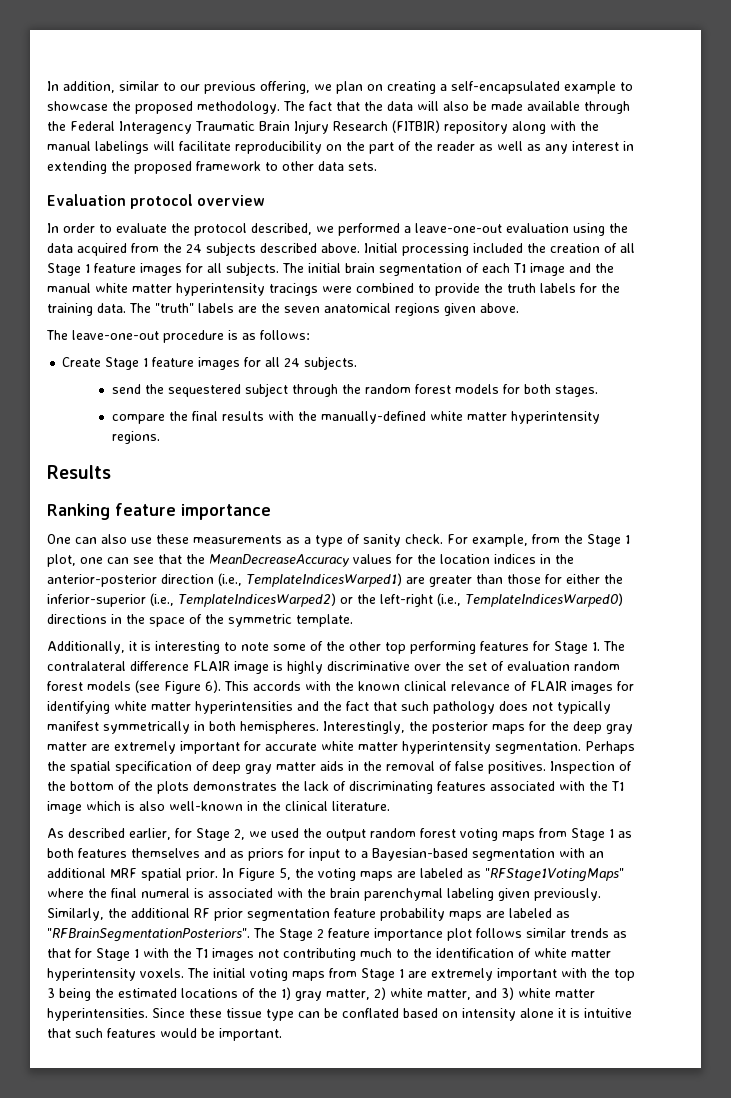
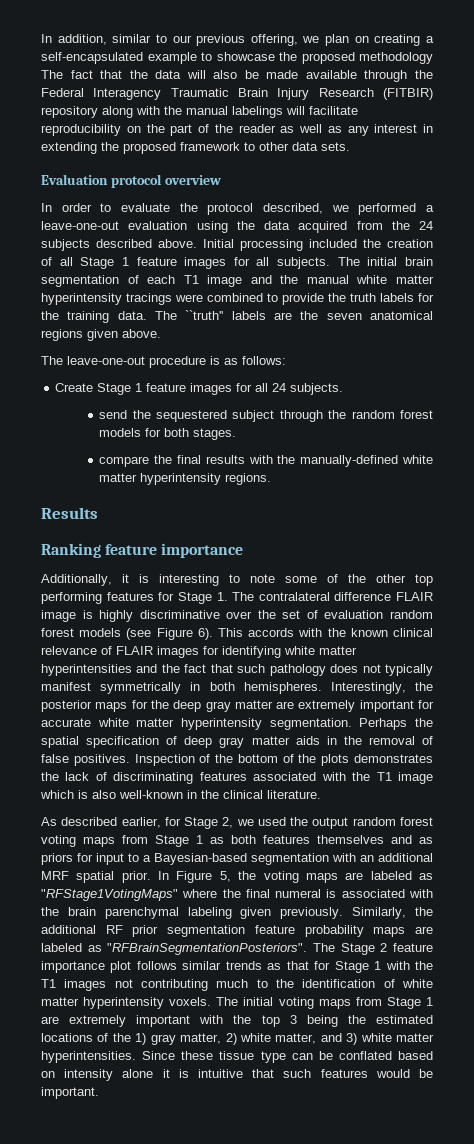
- In addition, similar to our previous offering, we plan on creating a self-encapsulated example to showcase the proposed methodology. The fact that the data will also be made available through the Federal Interagency Traumatic Brain Injury Research (FITBIR) repository along with the manual labelings will facilitate reproducibility on the part of the reader as well as any interest in extending the proposed framework to other data sets.
+ In addition, similar to our previous offering, we plan on creating a self-encapsulated example to showcase the proposed methodology The fact that the data will also be made available through the Federal Interagency Traumatic Brain Injury Research (FITBIR) repository along with the manual labelings will facilitate reproducibility on the part of the reader as well as any interest in extending the proposed framework to other data sets.
- The "truth" labels are the seven anatomical regions given above.
+ The ``truth'' labels are the seven anatomical regions given above.
- One can also use these measurements as a type of sanity check. For example, from the Stage 1 plot, one can see that the MeanDecreaseAccuracy values for the location indices in the anterior-posterior direction (i.e., TemplateIndicesWarped1) are greater than those for either the inferior-superior (i.e., TemplateIndicesWarped2) or the left-right (i.e., TemplateIndicesWarped0) directions in the space of the symmetric template.

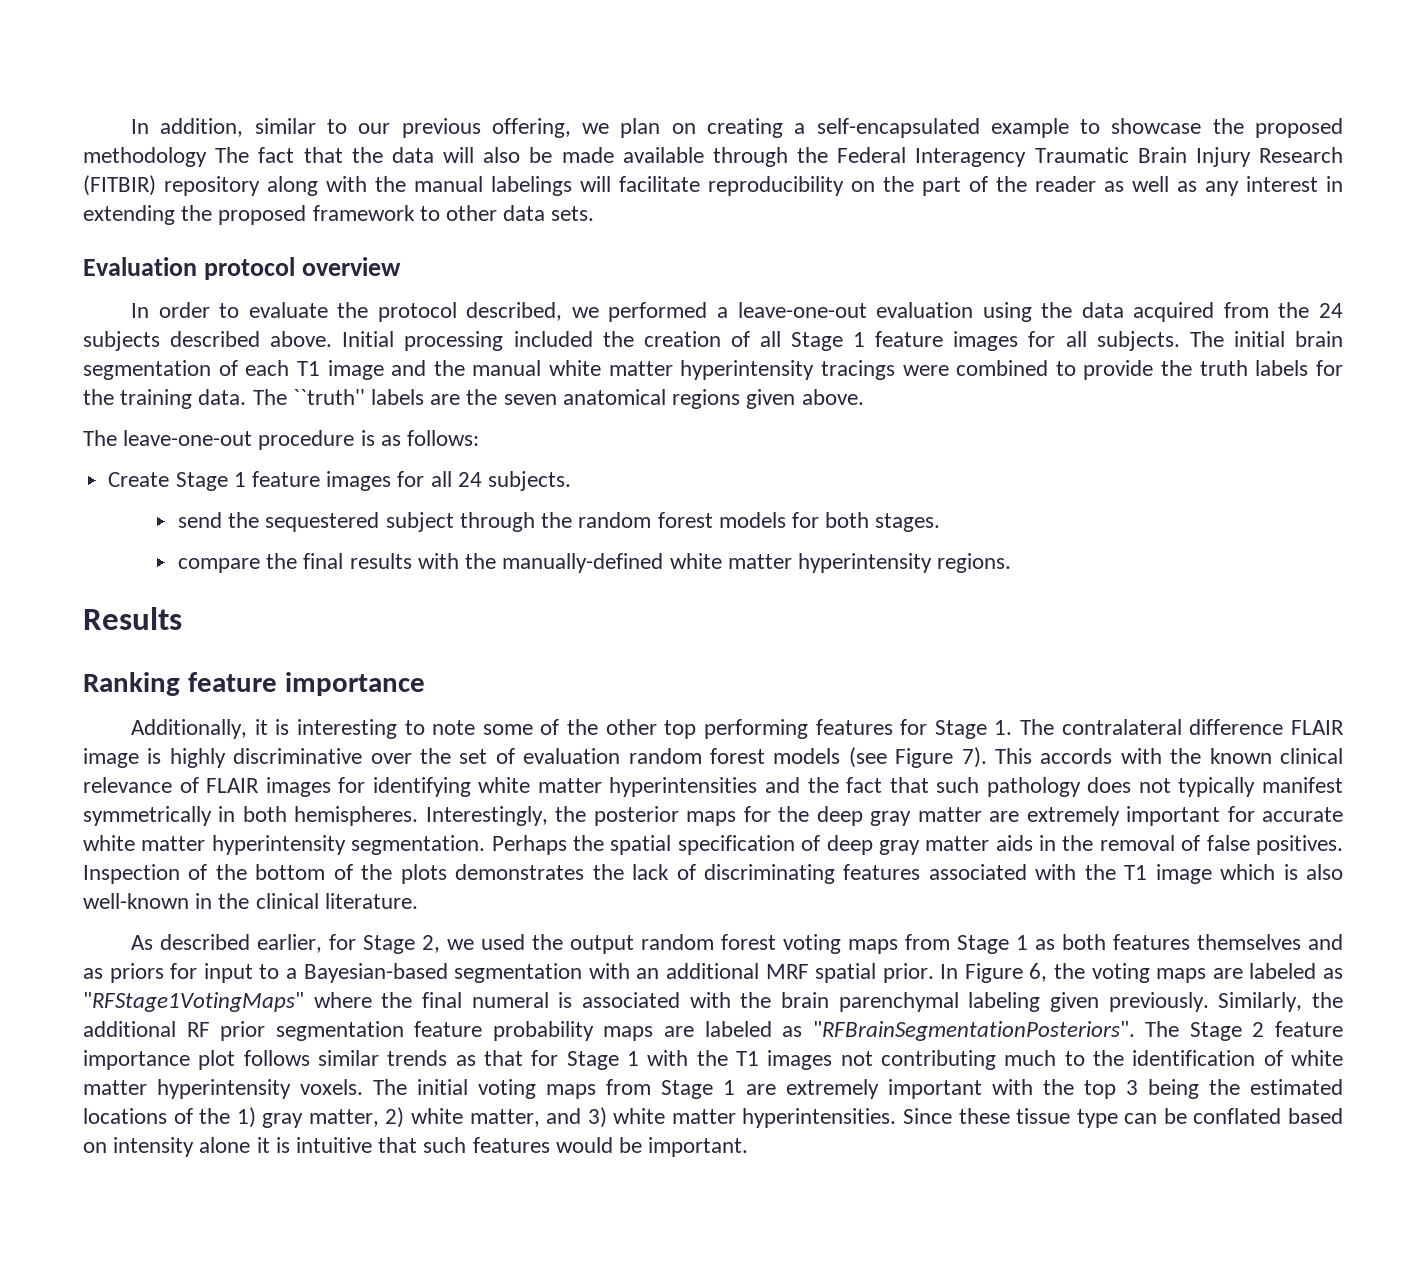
- Additionally, it is interesting to note some of the other top performing features for Stage 1. The contralateral difference FLAIR image is highly discriminative over the set of evaluation random forest models (see Figure 6).
+ Additionally, it is interesting to note some of the other top performing features for Stage 1. The contralateral difference FLAIR image is highly discriminative over the set of evaluation random forest models (see Figure 7).
- In Figure 5, the voting maps are labeled as "RFStage1VotingMaps" where the final numeral is associated with the brain parenchymal labeling given previously.
+ In Figure 6, the voting maps are labeled as "RFStage1VotingMaps" where the final numeral is associated with the brain parenchymal labeling given previously.

